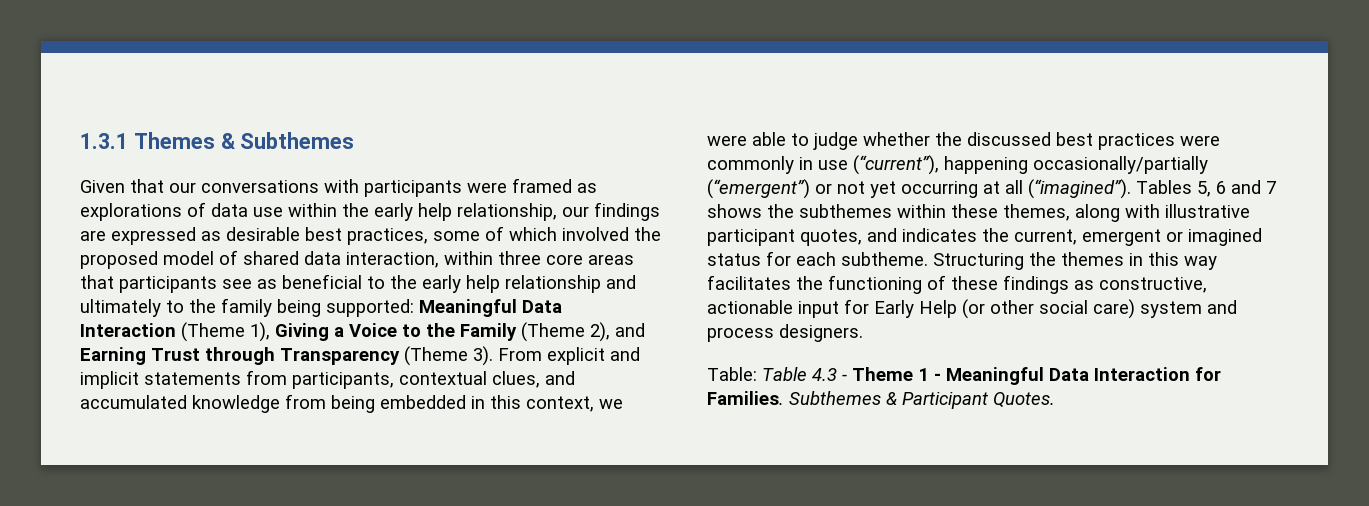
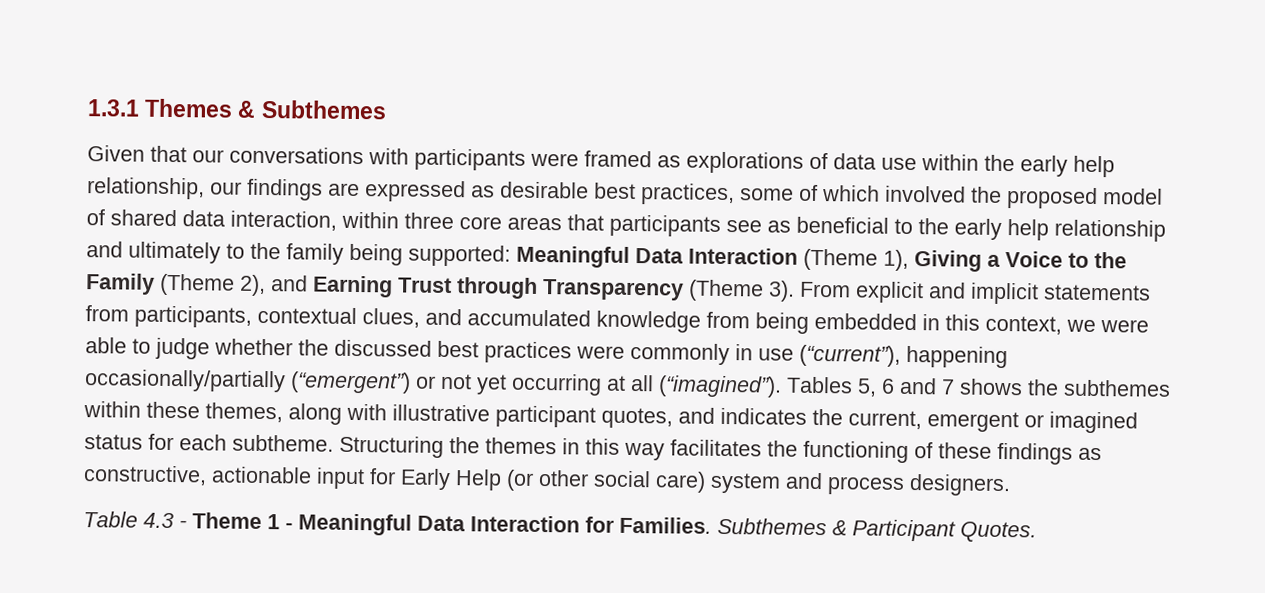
- Table: Table 4.3 - Theme 1 - Meaningful Data Interaction for Families.
+ Table 4.3 - Theme 1 - Meaningful Data Interaction for Families.

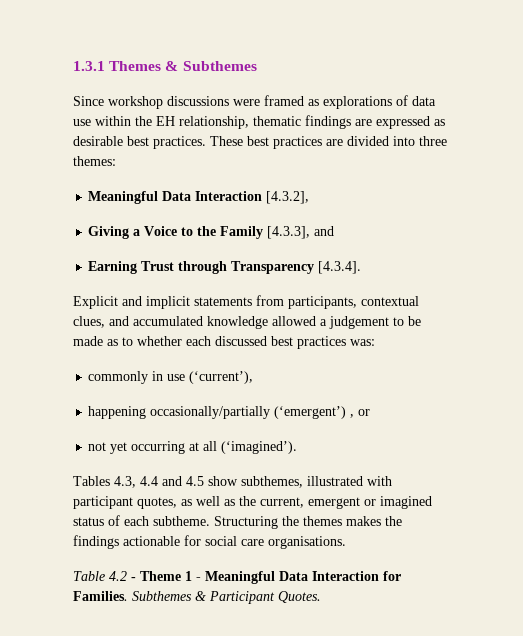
- Given that our conversations with participants were framed as explorations of data use within the early help relationship, our findings are expressed as desirable best practices, some of which involved the proposed model of shared data interaction, within three core areas that participants see as beneficial to the early help relationship and ultimately to the family being supported: Meaningful Data Interaction (Theme 1), Giving a Voice to the Family (Theme 2), and Earning Trust through Transparency (Theme 3). From explicit and implicit statements from participants, contextual clues, and accumulated knowledge from being embedded in this context, we were able to judge whether the discussed best practices were commonly in use (“current”), happening occasionally/partially (“emergent”) or not yet occurring at all (“imagined”). Tables 5, 6 and 7 shows the subthemes within these themes, along with illustrative participant quotes, and indicates the current, emergent or imagined status for each subtheme.
+ Since workshop discussions were framed as explorations of data use within the EH relationship, thematic findings are expressed as desirable best practices. These best practices are divided into three themes:
+ Meaningful Data Interaction [4.3.2],
+ Giving a Voice to the Family [4.3.3], and
+ Earning Trust through Transparency [4.3.4].
+ Explicit and implicit statements from participants, contextual clues, and accumulated knowledge allowed a judgement to be made as to whether each discussed best practices was:
+ commonly in use (‘current’),
+ happening occasionally/partially (‘emergent’) , or
+ not yet occurring at all (‘imagined’).
+ Tables 4.3, 4.4 and 4.5 show subthemes, illustrated with participant quotes, as well as the current, emergent or imagined status of each subtheme.
- Structuring the themes in this way facilitates the functioning of these findings as constructive, actionable input for Early Help (or other social care) system and process designers.
+ Structuring the themes makes the findings actionable for social care organisations.
- Table 4.3 - Theme 1 - Meaningful Data Interaction for Families.
+ Table 4.2 - Theme 1 - Meaningful Data Interaction for Families.

